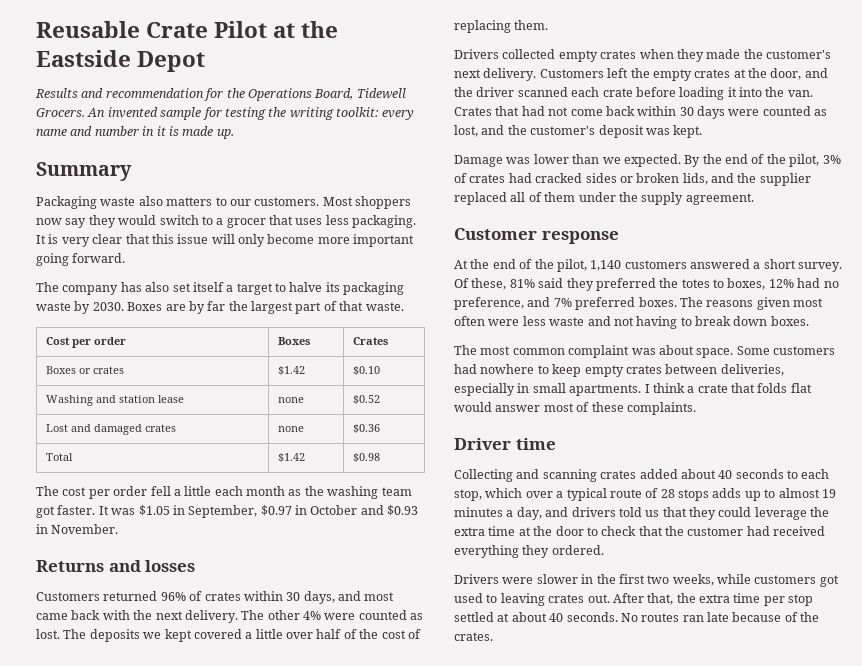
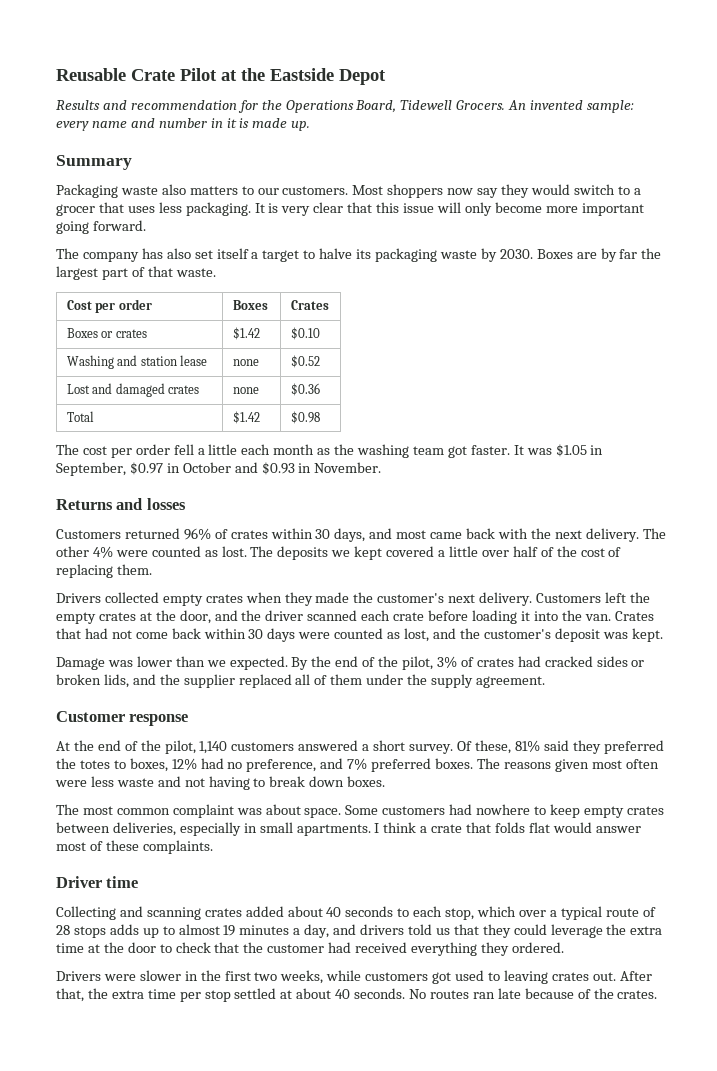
- An invented sample for testing the writing toolkit: every name and number in it is made up.
+ An invented sample: every name and number in it is made up.

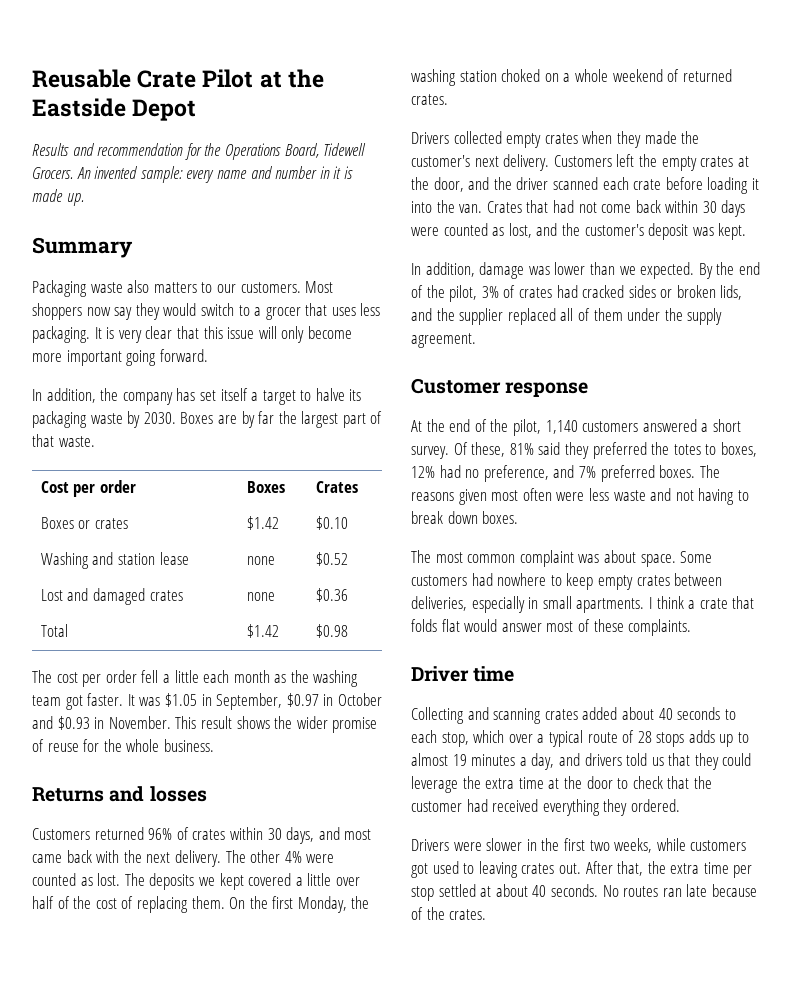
- The company has also set itself a target to halve its packaging waste by 2030.
+ In addition, the company has set itself a target to halve its packaging waste by 2030.
+ This result shows the wider promise of reuse for the whole business.
+ On the first Monday, the washing station choked on a whole weekend of returned crates.
- Damage was lower than we expected.
+ In addition, damage was lower than we expected.

